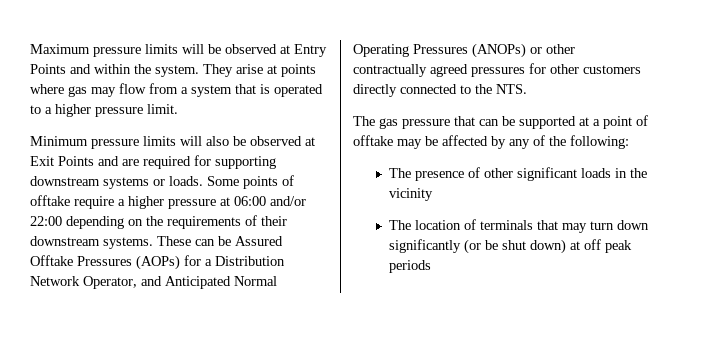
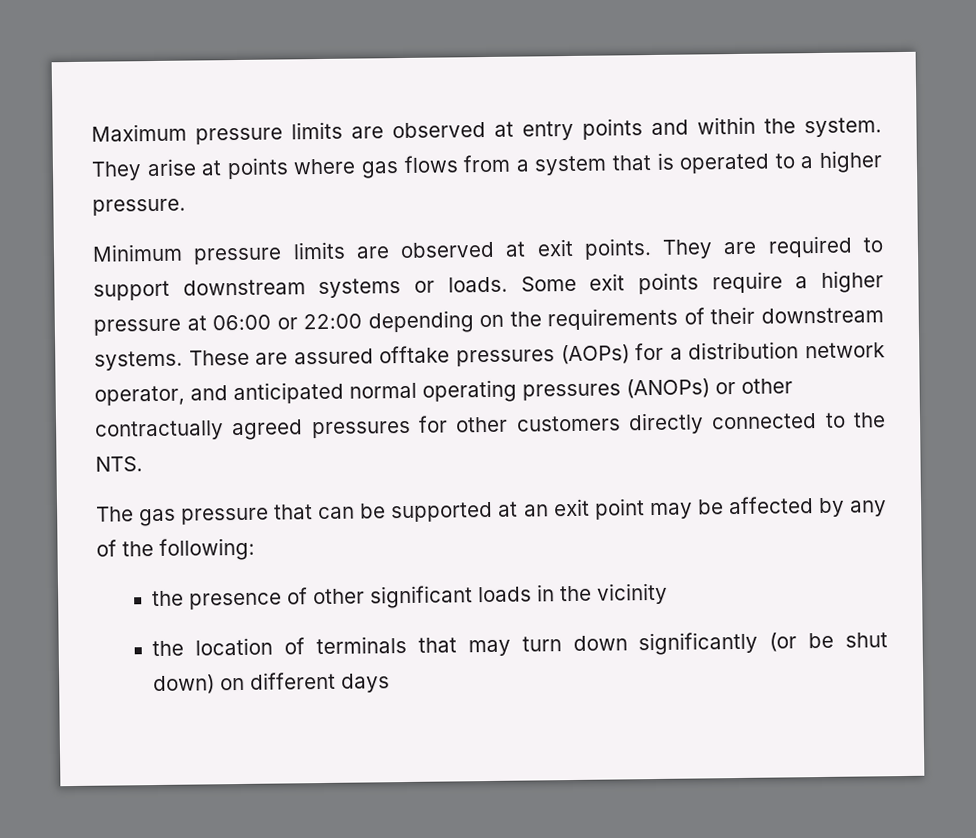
- Maximum pressure limits will be observed at Entry Points and within the system.
+ Maximum pressure limits are observed at entry points and within the system.
- They arise at points where gas may flow from a system that is operated to a higher pressure limit.
+ They arise at points where gas flows from a system that is operated to a higher pressure.
- Minimum pressure limits will also be observed at Exit Points and are required for supporting downstream systems or loads.
+ Minimum pressure limits are observed at exit points. They are required to support downstream systems or loads.
- Some points of offtake require a higher pressure at 06:00 and/or 22:00 depending on the requirements of their downstream systems.
+ Some exit points require a higher pressure at 06:00 or 22:00 depending on the requirements of their downstream systems.
- These can be Assured Offtake Pressures (AOPs) for a Distribution Network Operator, and Anticipated Normal Operating Pressures (ANOPs) or other contractually agreed pressures for other customers directly connected to the NTS.
+ These are assured offtake pressures (AOPs) for a distribution network operator, and anticipated normal operating pressures (ANOPs) or other contractually agreed pressures for other customers directly connected to the NTS.
- The gas pressure that can be supported at a point of offtake may be affected by any of the following:
+ The gas pressure that can be supported at an exit point may be affected by any of the following:
- The presence of other significant loads in the vicinity
+ the presence of other significant loads in the vicinity
- The location of terminals that may turn down significantly (or be shut down) at off peak periods
+ the location of terminals that may turn down significantly (or be shut down) on different days

